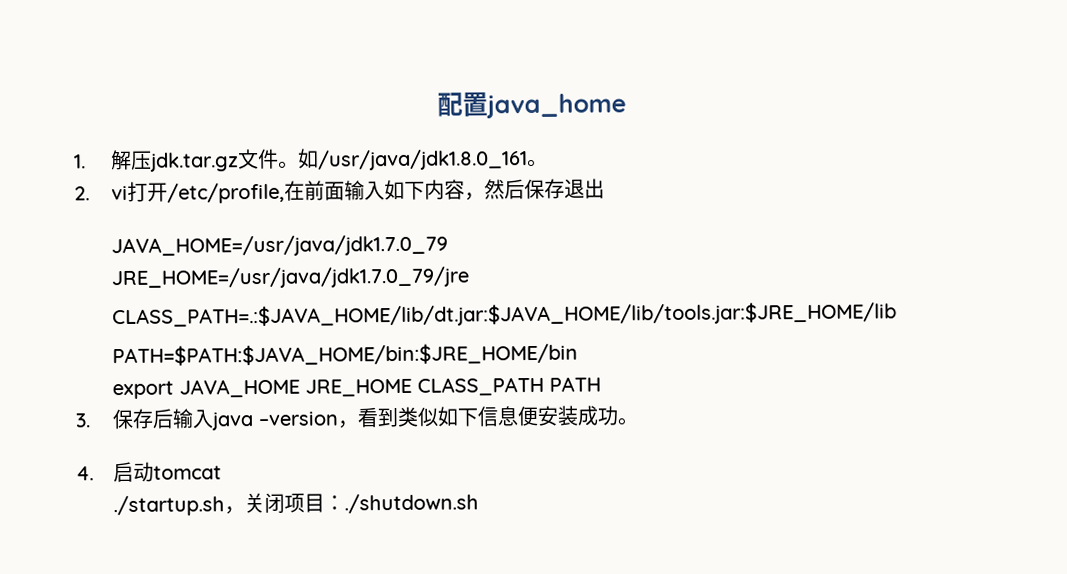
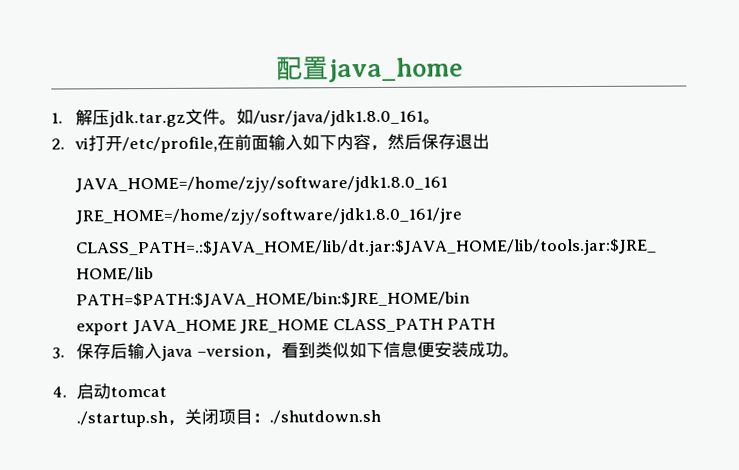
- JAVA_HOME=/usr/java/jdk1.7.0_79
- JRE_HOME=/usr/java/jdk1.7.0_79/jre
+ JAVA_HOME=/home/zjy/software/jdk1.8.0_161
+ JRE_HOME=/home/zjy/software/jdk1.8.0_161/jre

